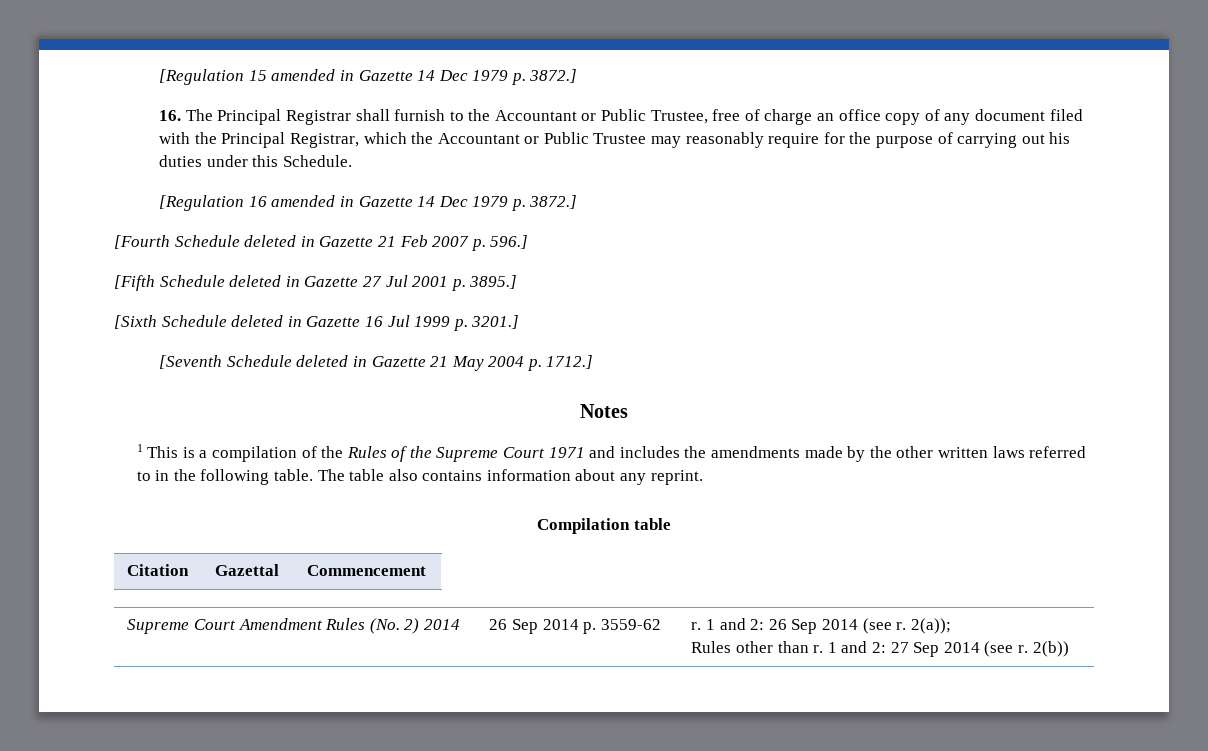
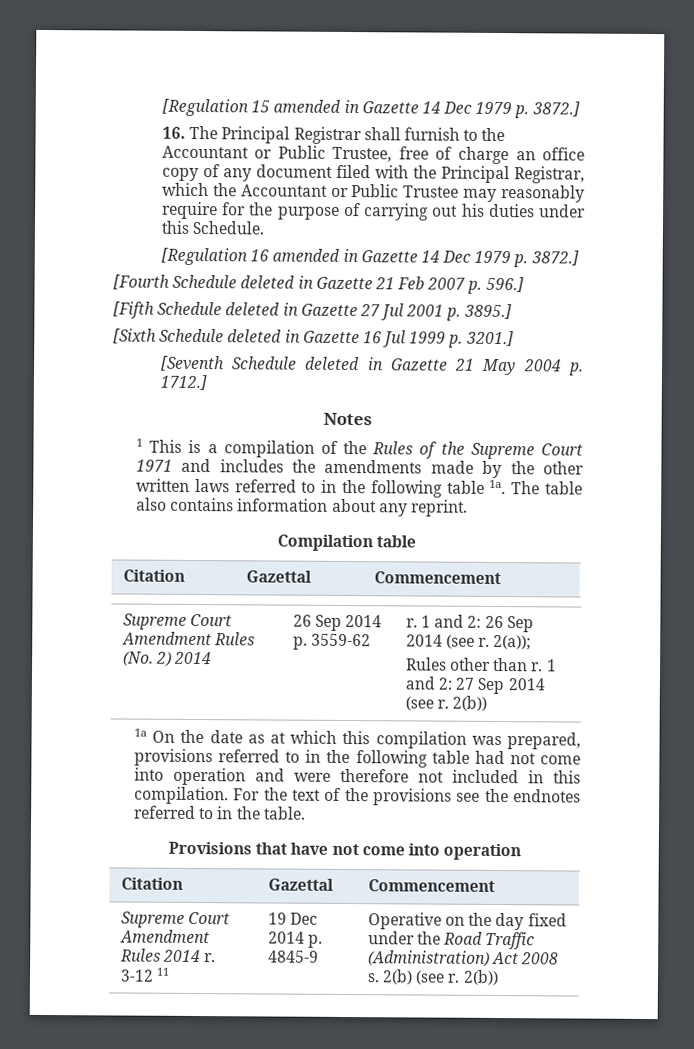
- 1 This is a compilation of the Rules of the Supreme Court 1971 and includes the amendments made by the other written laws referred to in the following table.
+ 1 This is a compilation of the Rules of the Supreme Court 1971 and includes the amendments made by the other written laws referred to in the following table 1a.
+ 1a On the date as at which this compilation was prepared, provisions referred to in the following table had not come into operation and were therefore not included in this compilation. For the text of the provisions see the endnotes referred to in the table.
+ Provisions that have not come into operation
+ Citation | Gazettal | Commencement
+ Supreme Court Amendment Rules 2014 r. 3-12 11 | 19 Dec 2014 p. 4845-9 | Operative on the day fixed under the Road Traffic (Administration) Act 2008 s. 2(b) (see r. 2(b))

